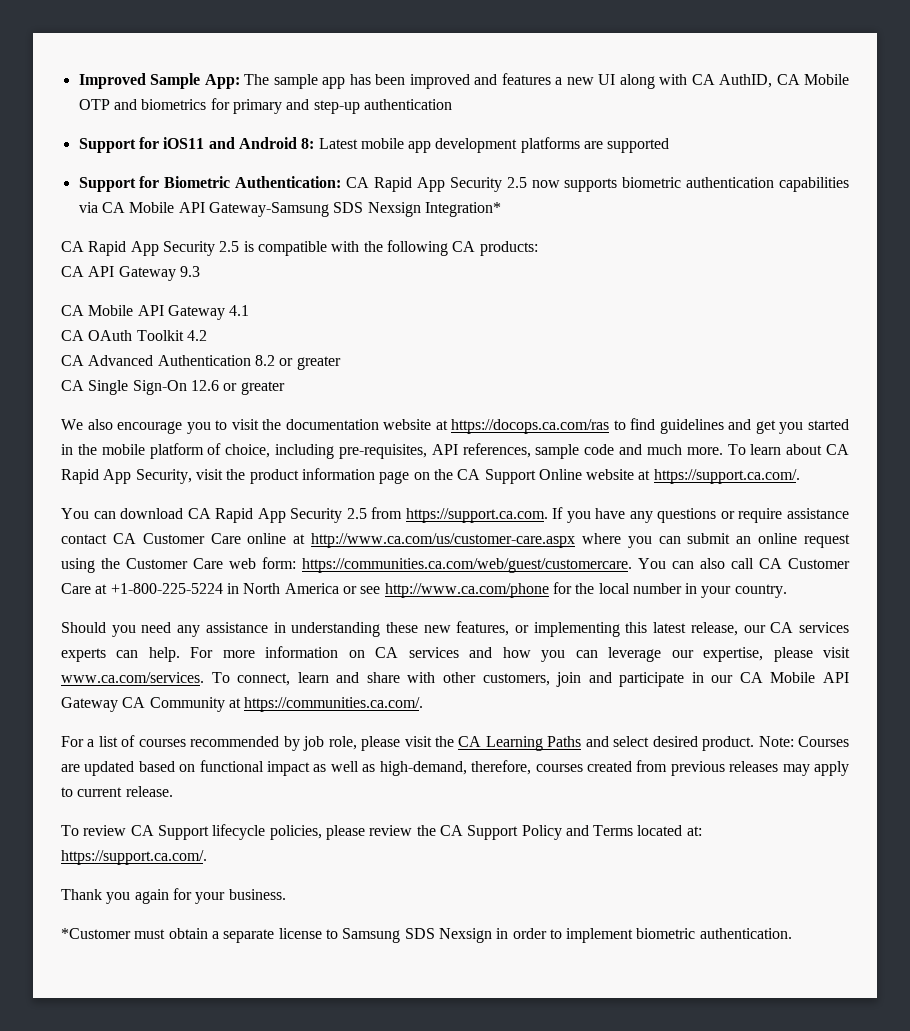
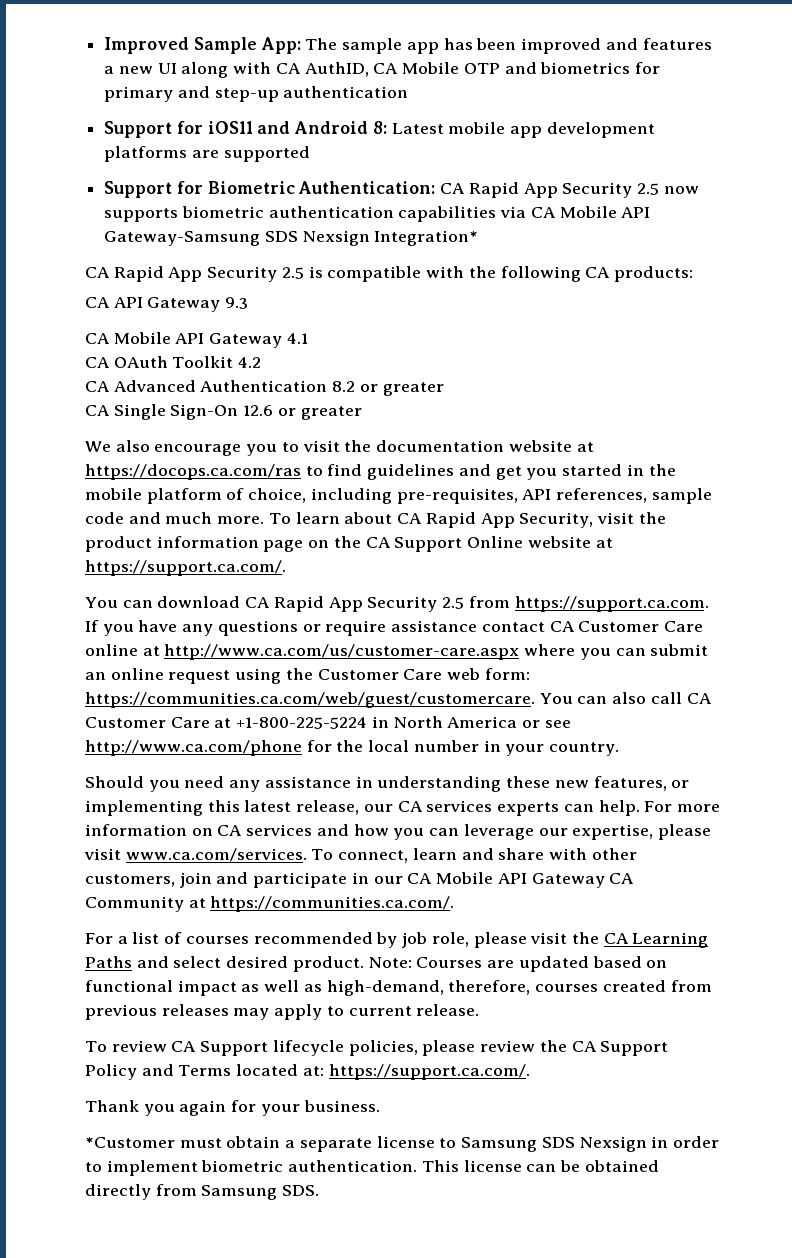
+ This license can be obtained directly from Samsung SDS.

